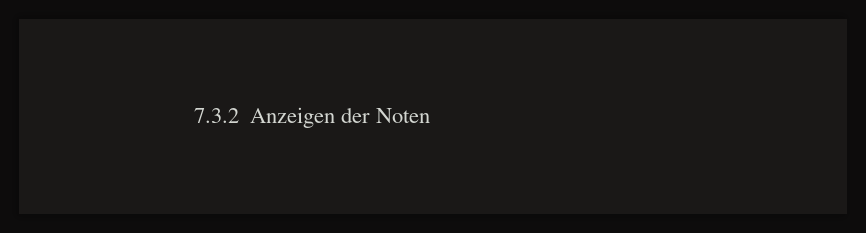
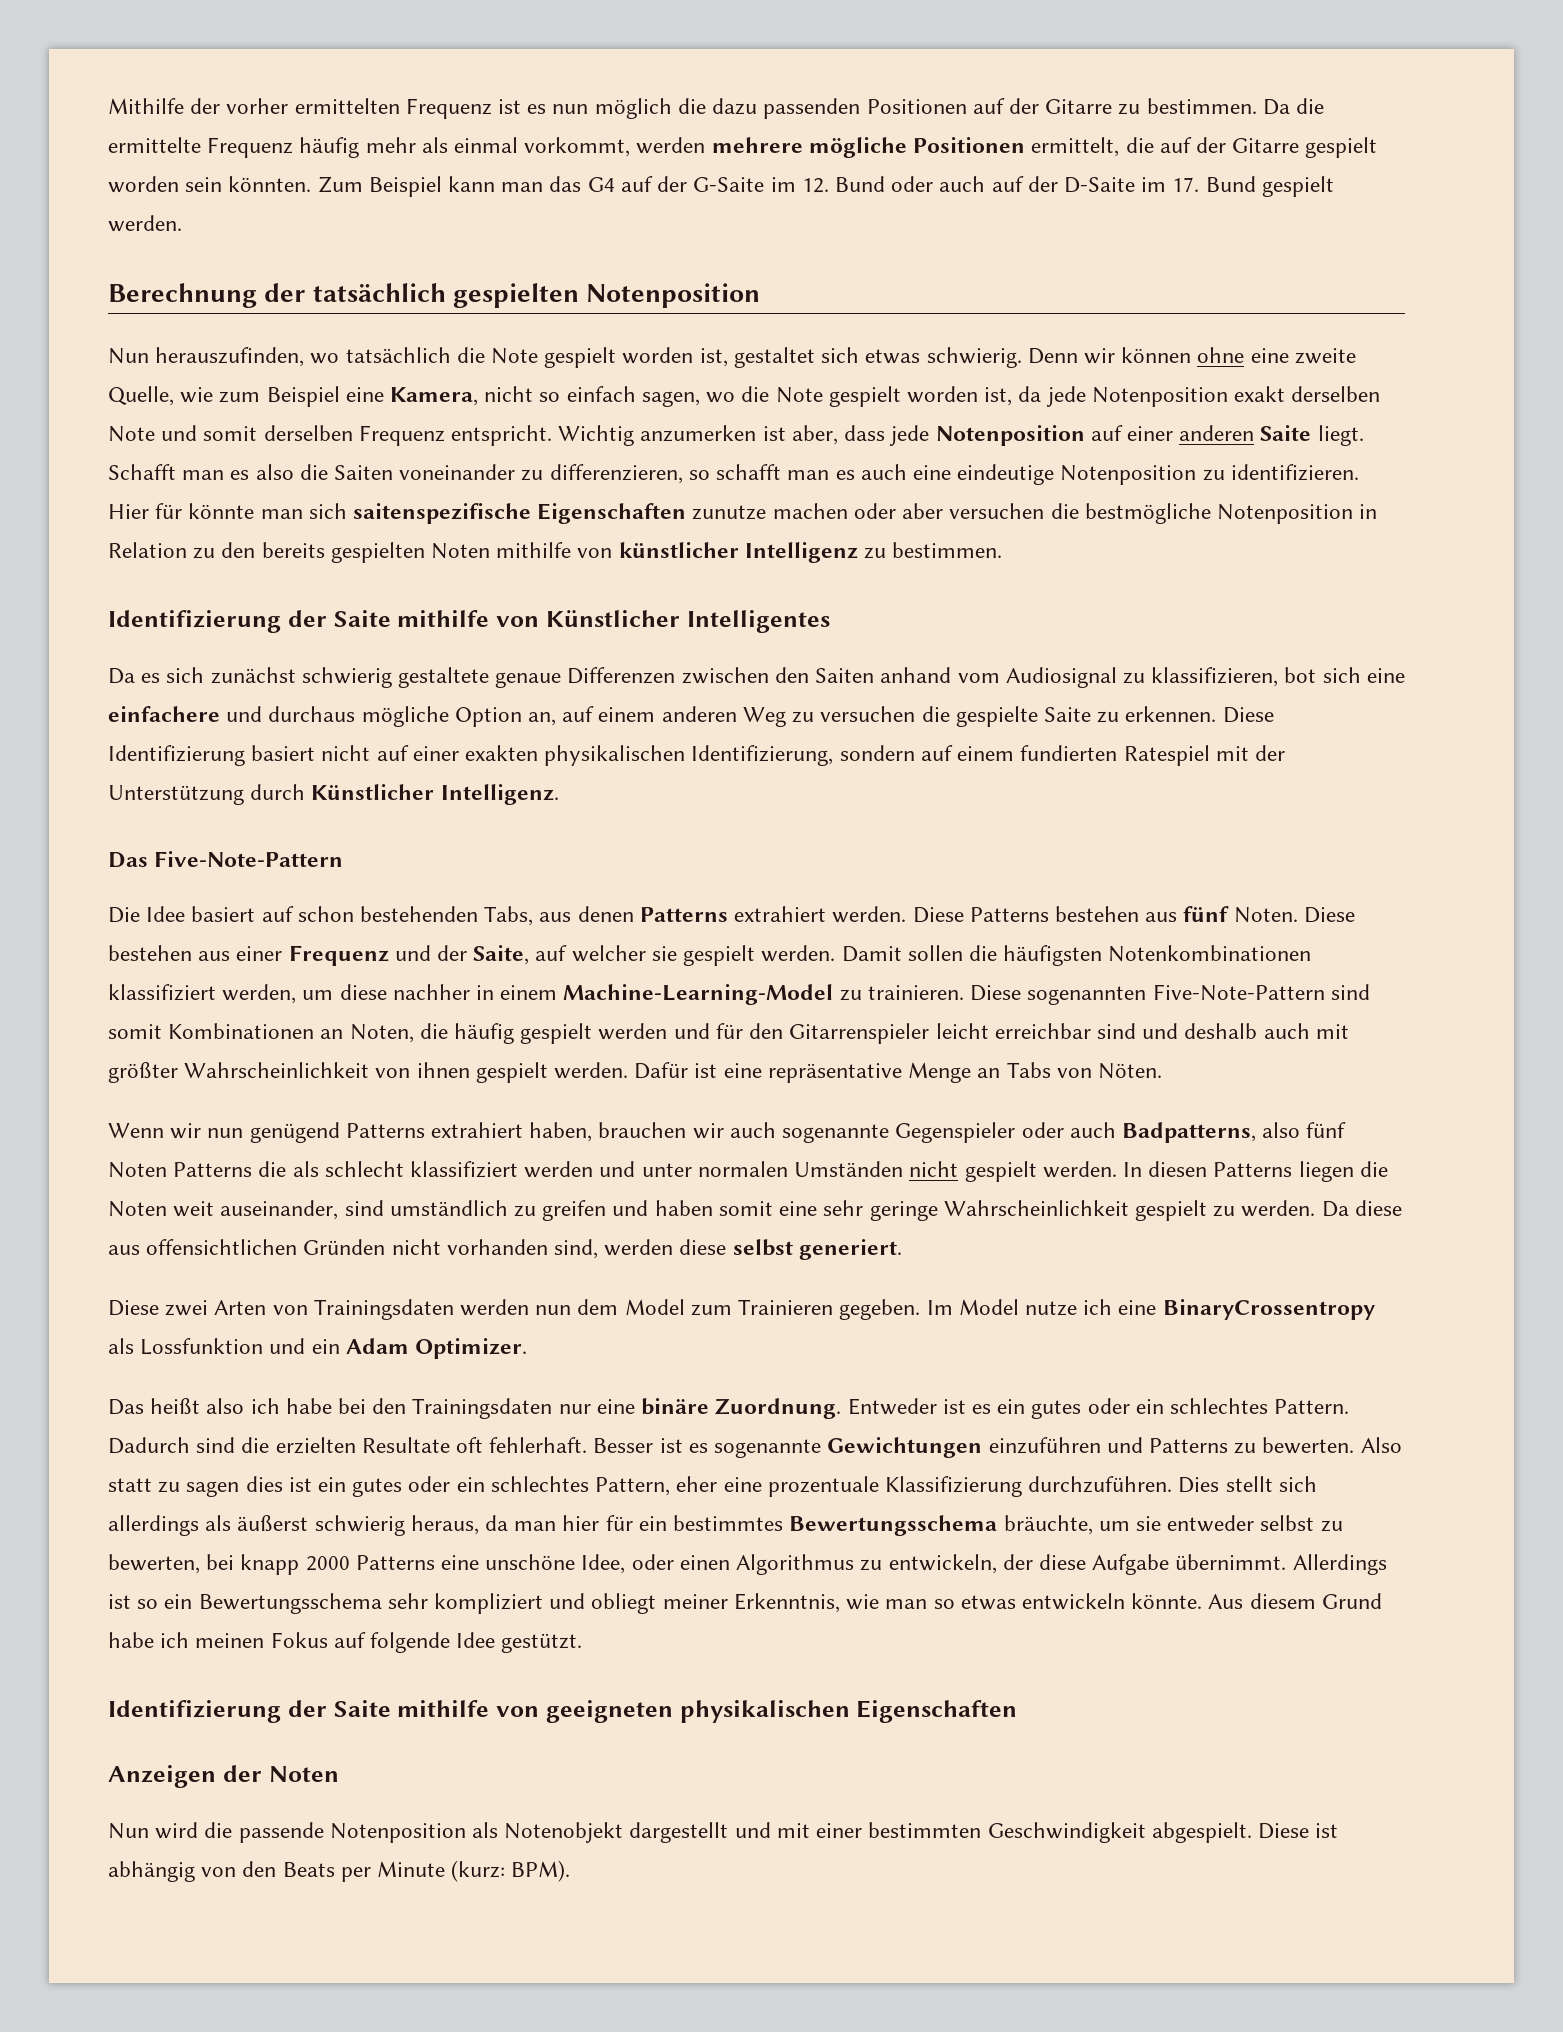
- 7.3.2 Anzeigen der Noten
+ Mithilfe der vorher ermittelten Frequenz ist es nun möglich die dazu passenden Positionen auf der Gitarre zu bestimmen. Da die ermittelte Frequenz häufig mehr als einmal vorkommt, werden mehrere mögliche Positionen ermittelt, die auf der Gitarre gespielt worden sein könnten. Zum Beispiel kann man das G4 auf der G-Saite im 12. Bund oder auch auf der D-Saite im 17. Bund gespielt werden.
+ Berechnung der tatsächlich gespielten Notenposition
+ Nun herauszufinden, wo tatsächlich die Note gespielt worden ist, gestaltet sich etwas schwierig. Denn wir können ohne eine zweite Quelle, wie zum Beispiel eine Kamera, nicht so einfach sagen, wo die Note gespielt worden ist, da jede Notenposition exakt derselben Note und somit derselben Frequenz entspricht. Wichtig anzumerken ist aber, dass jede Notenposition auf einer anderen Saite liegt. Schafft man es also die Saiten voneinander zu differenzieren, so schafft man es auch eine eindeutige Notenposition zu identifizieren. Hier für könnte man sich saitenspezifische Eigenschaften zunutze machen oder aber versuchen die bestmögliche Notenposition in Relation zu den bereits gespielten Noten mithilfe von künstlicher Intelligenz zu bestimmen.
+ Identifizierung der Saite mithilfe von Künstlicher Intelligentes
+ Da es sich zunächst schwierig gestaltete genaue Differenzen zwischen den Saiten anhand vom Audiosignal zu klassifizieren, bot sich eine einfachere und durchaus mögliche Option an, auf einem anderen Weg zu versuchen die gespielte Saite zu erkennen. Diese Identifizierung basiert nicht auf einer exakten physikalischen Identifizierung, sondern auf einem fundierten Ratespiel mit der Unterstützung durch Künstlicher Intelligenz.
+ Das Five-Note-Pattern
+ Die Idee basiert auf schon bestehenden Tabs, aus denen Patterns extrahiert werden. Diese Patterns bestehen aus fünf Noten. Diese bestehen aus einer Frequenz und der Saite, auf welcher sie gespielt werden. Damit sollen die häufigsten Notenkombinationen klassifiziert werden, um diese nachher in einem Machine-Learning-Model zu trainieren. Diese sogenannten Five-Note-Pattern sind somit Kombinationen an Noten, die häufig gespielt werden und für den Gitarrenspieler leicht erreichbar sind und deshalb auch mit größter Wahrscheinlichkeit von ihnen gespielt werden. Dafür ist eine repräsentative Menge an Tabs von Nöten.
+ Wenn wir nun genügend Patterns extrahiert haben, brauchen wir auch sogenannte Gegenspieler oder auch Badpatterns, also fünf Noten Patterns die als schlecht klassifiziert werden und unter normalen Umständen nicht gespielt werden. In diesen Patterns liegen die Noten weit auseinander, sind umständlich zu greifen und haben somit eine sehr geringe Wahrscheinlichkeit gespielt zu werden. Da diese aus offensichtlichen Gründen nicht vorhanden sind, werden diese selbst generiert.
+ Diese zwei Arten von Trainingsdaten werden nun dem Model zum Trainieren gegeben. Im Model nutze ich eine BinaryCrossentropy als Lossfunktion und ein Adam Optimizer.
+ Das heißt also ich habe bei den Trainingsdaten nur eine binäre Zuordnung. Entweder ist es ein gutes oder ein schlechtes Pattern. Dadurch sind die erzielten Resultate oft fehlerhaft. Besser ist es sogenannte Gewichtungen einzuführen und Patterns zu bewerten. Also statt zu sagen dies ist ein gutes oder ein schlechtes Pattern, eher eine prozentuale Klassifizierung durchzuführen. Dies stellt sich allerdings als äußerst schwierig heraus, da man hier für ein bestimmtes Bewertungsschema bräuchte, um sie entweder selbst zu bewerten, bei knapp 2000 Patterns eine unschöne Idee, oder einen Algorithmus zu entwickeln, der diese Aufgabe übernimmt. Allerdings ist so ein Bewertungsschema sehr kompliziert und obliegt meiner Erkenntnis, wie man so etwas entwickeln könnte. Aus diesem Grund habe ich meinen Fokus auf folgende Idee gestützt.
+ Identifizierung der Saite mithilfe von geeigneten physikalischen Eigenschaften
+ Anzeigen der Noten
+ Nun wird die passende Notenposition als Notenobjekt dargestellt und mit einer bestimmten Geschwindigkeit abgespielt. Diese ist abhängig von den Beats per Minute (kurz: BPM).

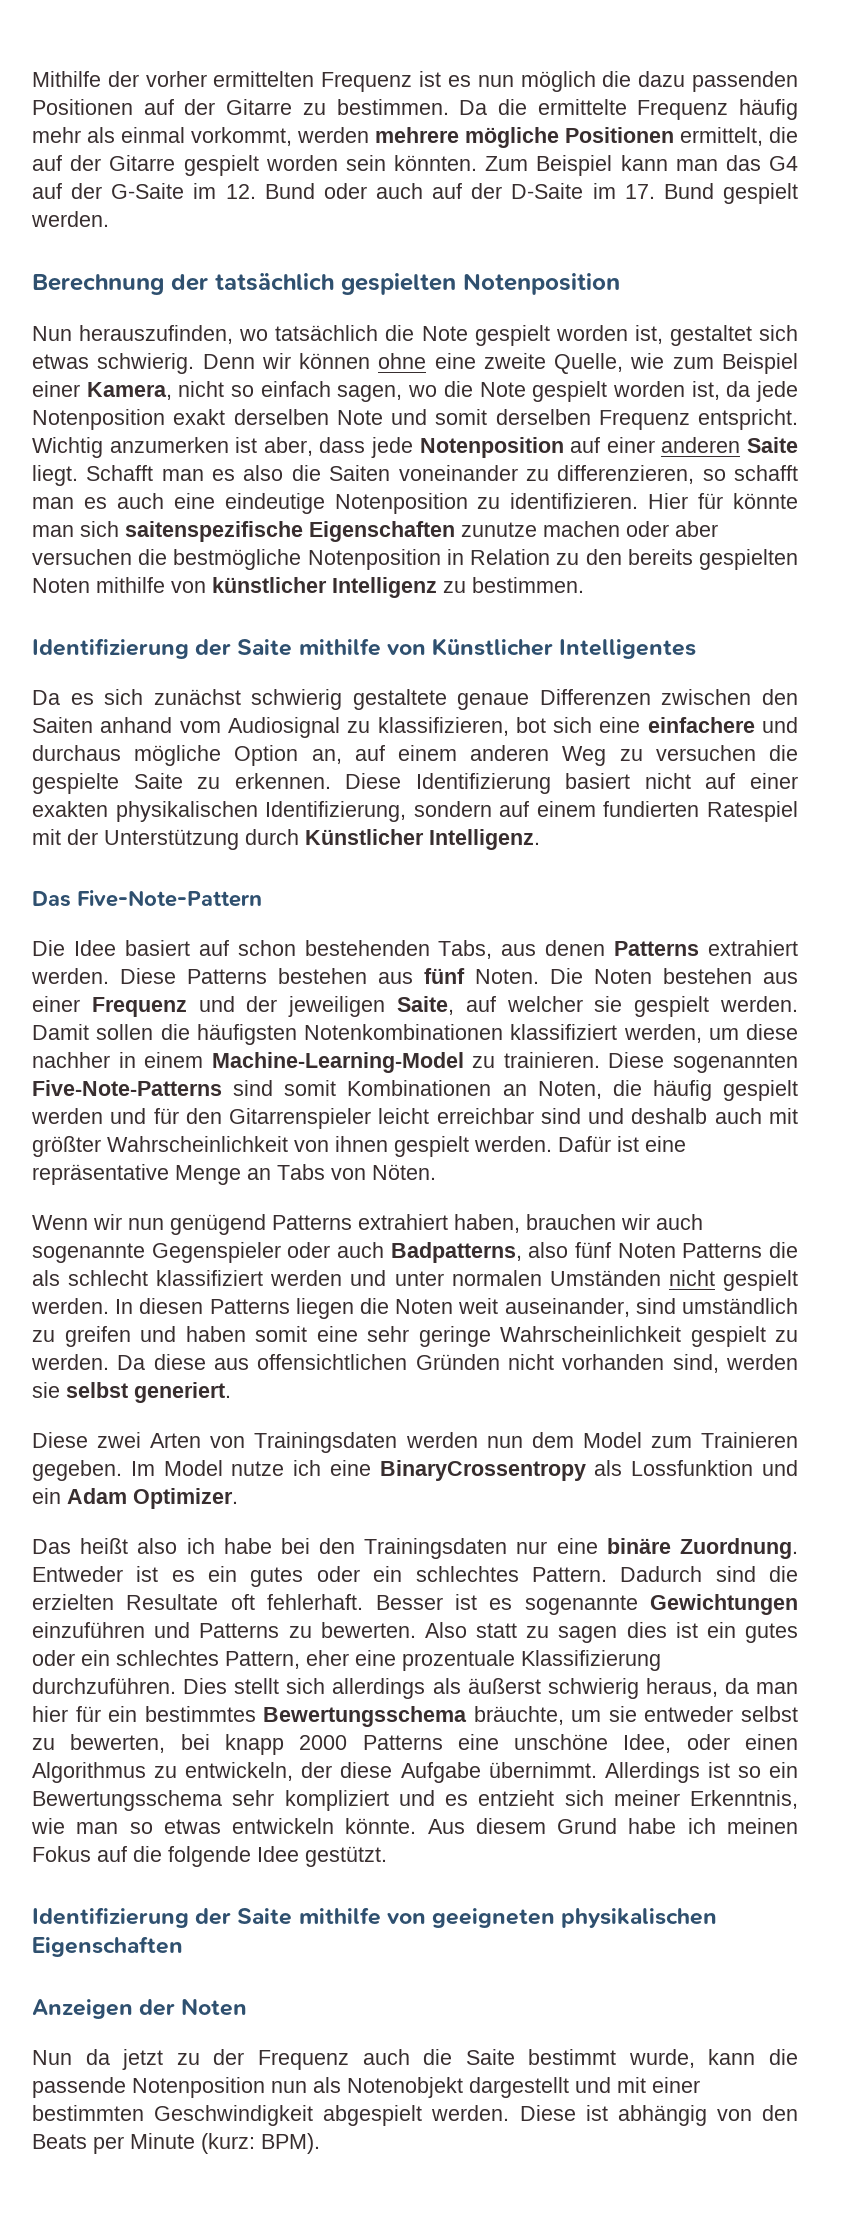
- Denn wir können ohne eine zweite Quelle, wie zum Beispiel eine Kamera, nicht so einfach sagen, wo die Note gespielt worden ist, da jede Notenposition exakt derselben Note und somit derselben Frequenz entspricht.
+ Denn wir können ohne eine zweite Quelle, wie zum Beispiel einer Kamera, nicht so einfach sagen, wo die Note gespielt worden ist, da jede Notenposition exakt derselben Note und somit derselben Frequenz entspricht.
- Diese bestehen aus einer Frequenz und der Saite, auf welcher sie gespielt werden.
+ Die Noten bestehen aus einer Frequenz und der jeweiligen Saite, auf welcher sie gespielt werden.
- Diese sogenannten Five-Note-Pattern sind somit Kombinationen an Noten, die häufig gespielt werden und für den Gitarrenspieler leicht erreichbar sind und deshalb auch mit größter Wahrscheinlichkeit von ihnen gespielt werden.
+ Diese sogenannten Five-Note-Patterns sind somit Kombinationen an Noten, die häufig gespielt werden und für den Gitarrenspieler leicht erreichbar sind und deshalb auch mit größter Wahrscheinlichkeit von ihnen gespielt werden.
- Da diese aus offensichtlichen Gründen nicht vorhanden sind, werden diese selbst generiert.
+ Da diese aus offensichtlichen Gründen nicht vorhanden sind, werden sie selbst generiert.
- Allerdings ist so ein Bewertungsschema sehr kompliziert und obliegt meiner Erkenntnis, wie man so etwas entwickeln könnte.
+ Allerdings ist so ein Bewertungsschema sehr kompliziert und es entzieht sich meiner Erkenntnis, wie man so etwas entwickeln könnte.
- Aus diesem Grund habe ich meinen Fokus auf folgende Idee gestützt.
+ Aus diesem Grund habe ich meinen Fokus auf die folgende Idee gestützt.
- Nun wird die passende Notenposition als Notenobjekt dargestellt und mit einer bestimmten Geschwindigkeit abgespielt.
+ Nun da jetzt zu der Frequenz auch die Saite bestimmt wurde, kann die passende Notenposition nun als Notenobjekt dargestellt und mit einer bestimmten Geschwindigkeit abgespielt werden.

